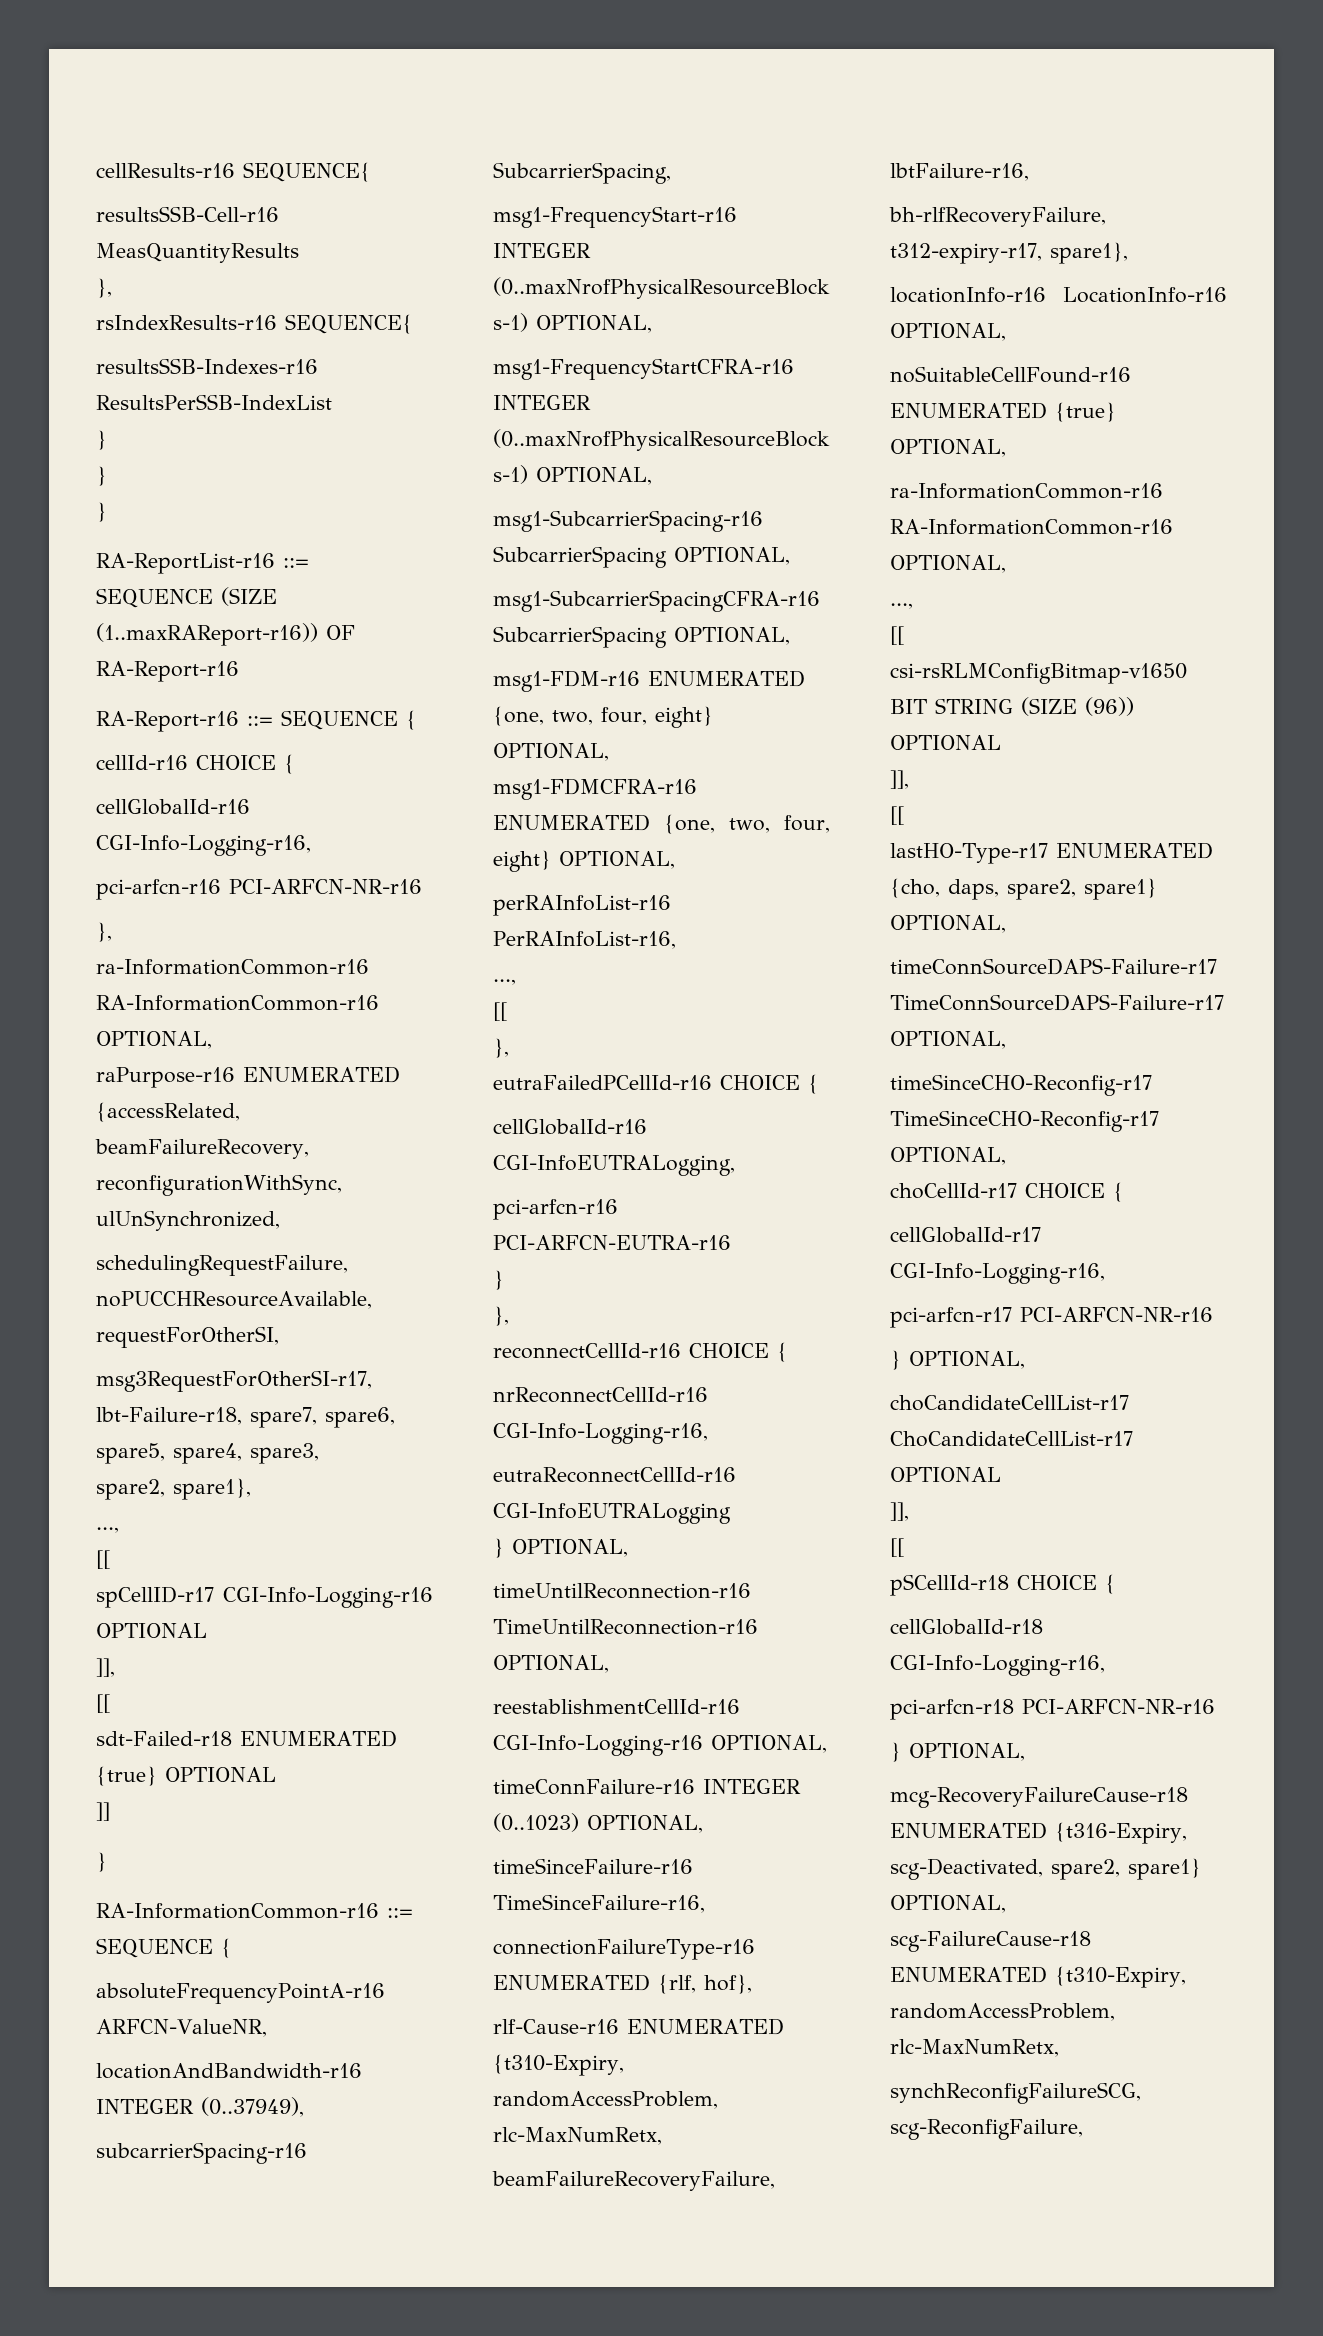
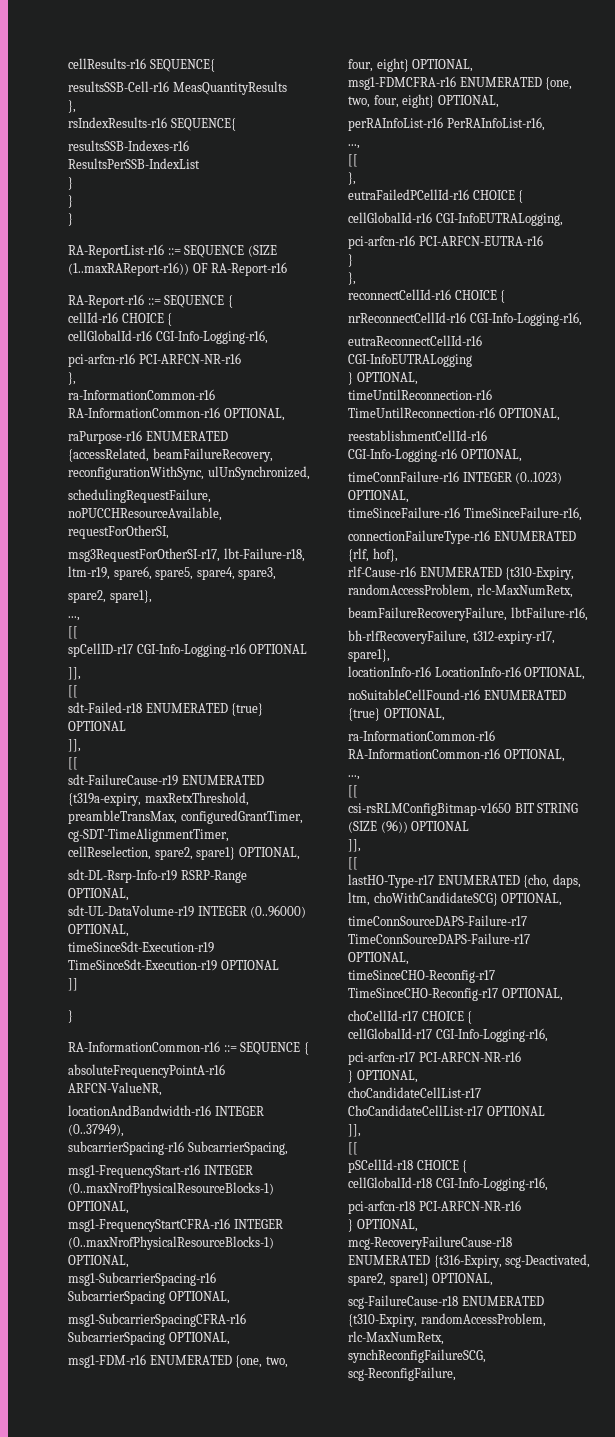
- msg3RequestForOtherSI-r17, lbt-Failure-r18, spare7, spare6, spare5, spare4, spare3,
+ msg3RequestForOtherSI-r17, lbt-Failure-r18, ltm-r19, spare6, spare5, spare4, spare3,
  sdt-Failed-r18 ENUMERATED {true} OPTIONAL
+ ]],
+ [[
+ sdt-FailureCause-r19 ENUMERATED {t319a-expiry, maxRetxThreshold, preambleTransMax, configuredGrantTimer, cg-SDT-TimeAlignmentTimer, cellReselection, spare2, spare1} OPTIONAL,
+ sdt-DL-Rsrp-Info-r19 RSRP-Range OPTIONAL,
+ sdt-UL-DataVolume-r19 INTEGER (0..96000) OPTIONAL,
+ timeSinceSdt-Execution-r19 TimeSinceSdt-Execution-r19 OPTIONAL
- lastHO-Type-r17 ENUMERATED {cho, daps, spare2, spare1} OPTIONAL,
+ lastHO-Type-r17 ENUMERATED {cho, daps, ltm, choWithCandidateSCG} OPTIONAL,

